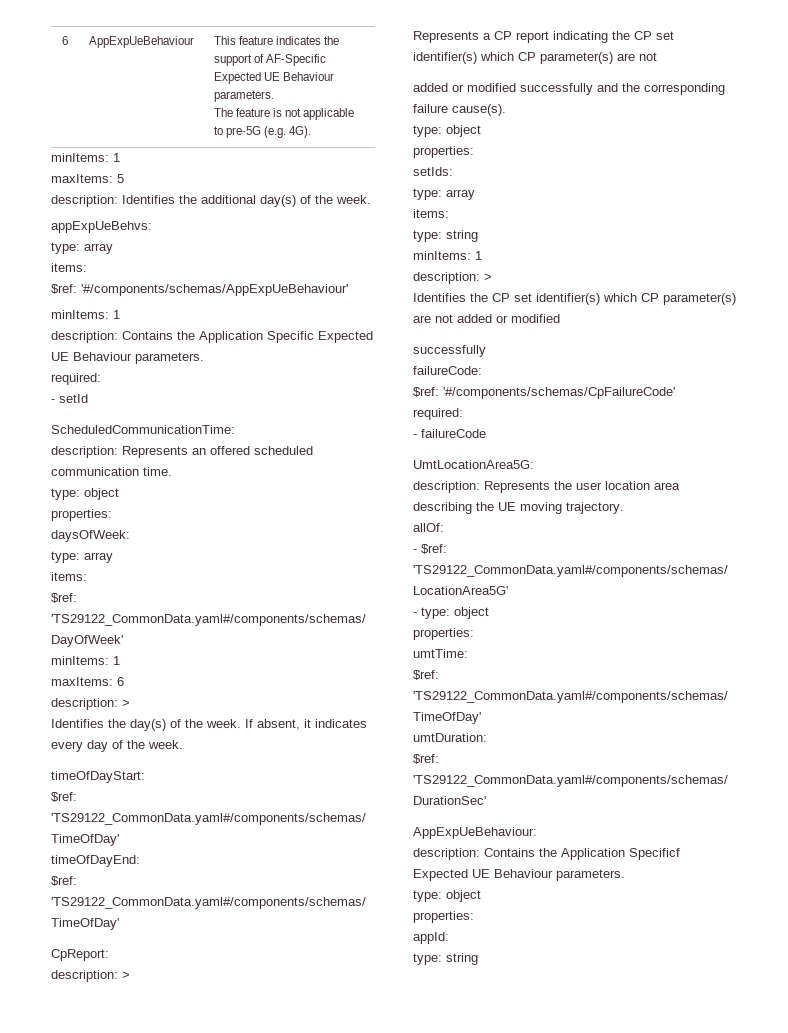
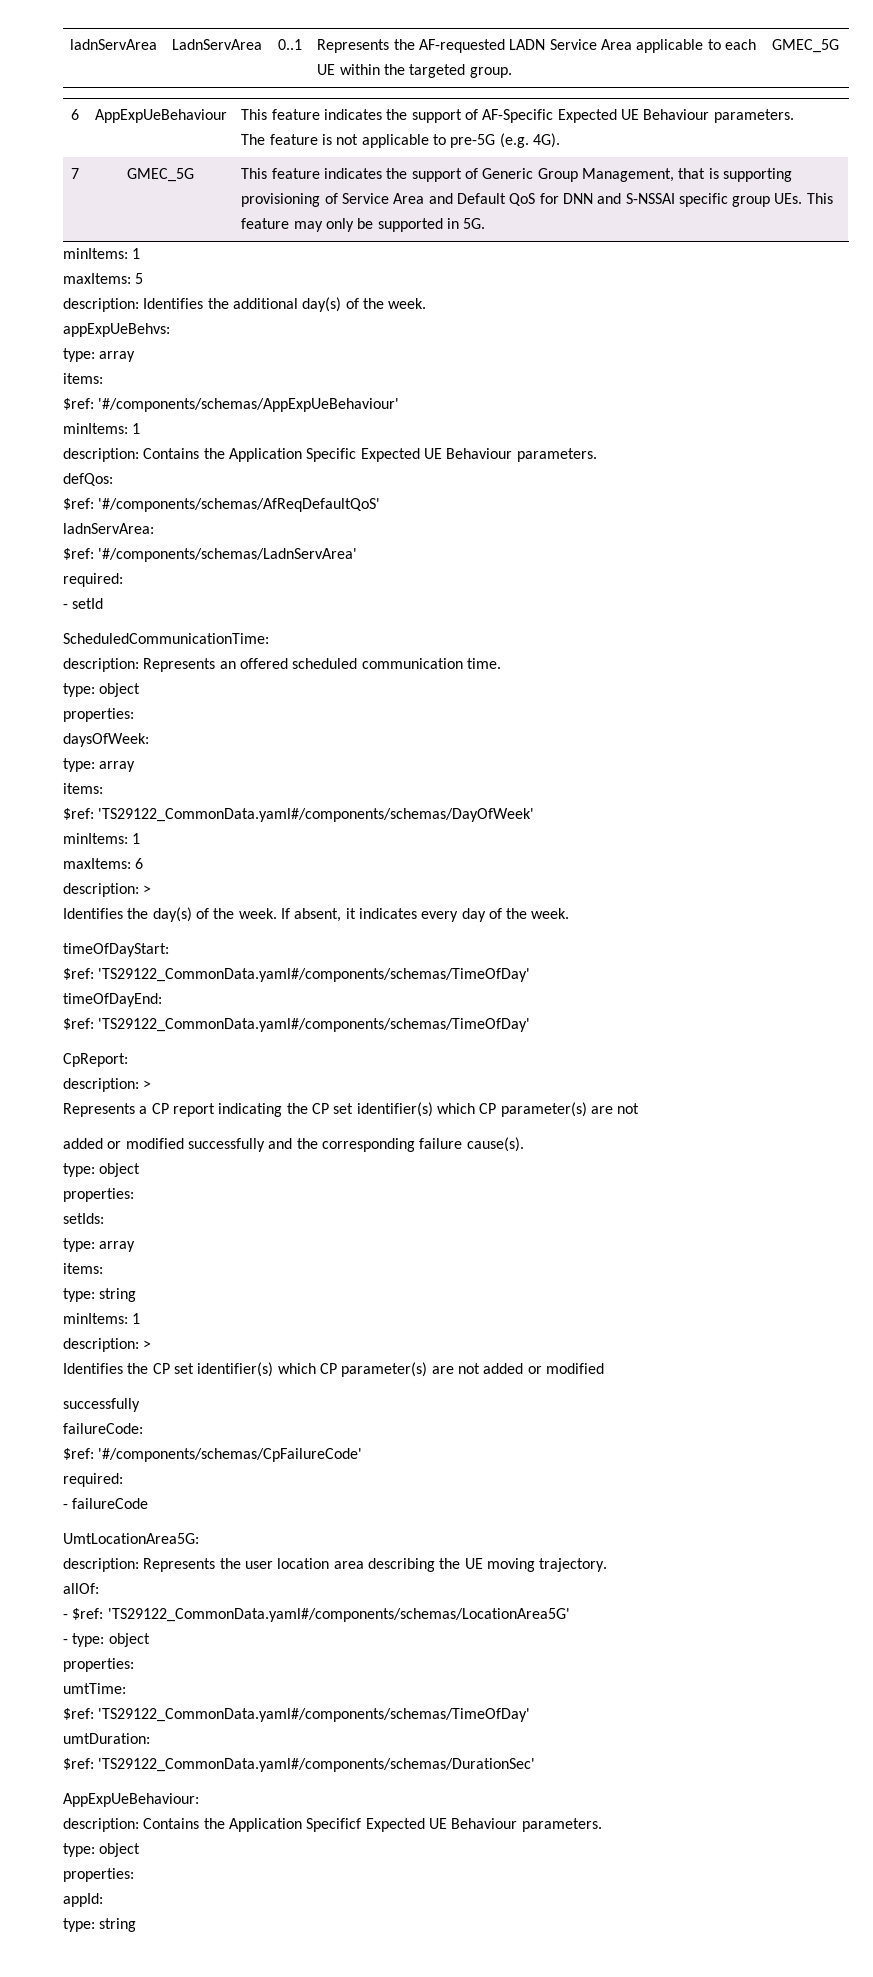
+ ladnServArea | LadnServArea | 0..1 | Represents the AF-requested LADN Service Area applicable to each UE within the targeted group. | GMEC_5G
+ 7 | GMEC_5G | This feature indicates the support of Generic Group Management, that is supporting provisioning of Service Area and Default QoS for DNN and S-NSSAI specific group UEs. This feature may only be supported in 5G.
+ defQos:
+ $ref: '#/components/schemas/AfReqDefaultQoS'
+ ladnServArea:
+ $ref: '#/components/schemas/LadnServArea'

